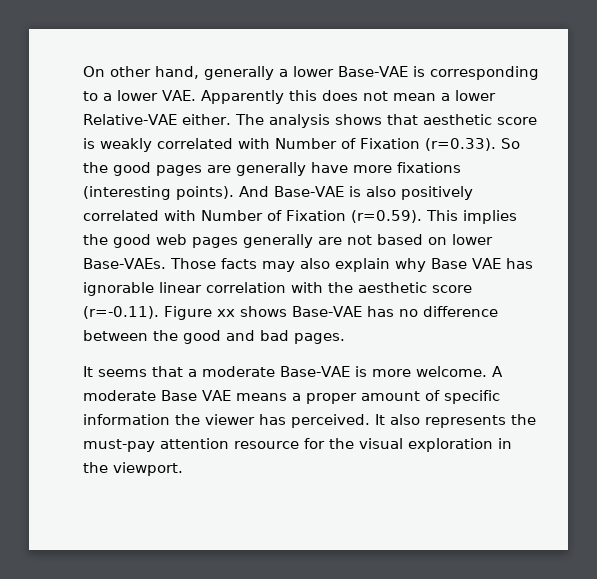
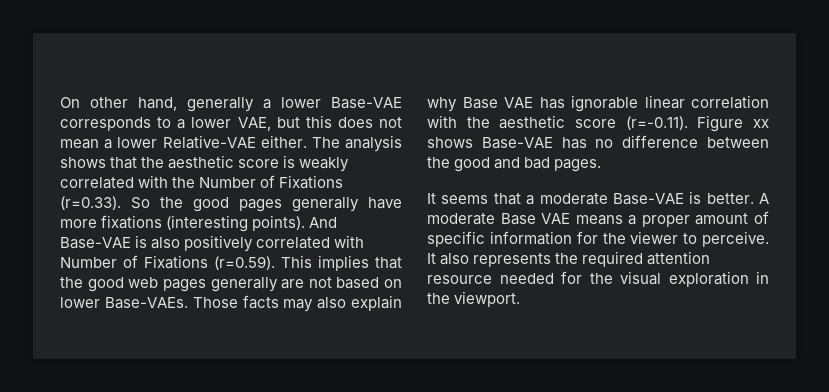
- On other hand, generally a lower Base-VAE is corresponding to a lower VAE. Apparently this does not mean a lower Relative-VAE either.
+ On other hand, generally a lower Base-VAE corresponds to a lower VAE, but this does not mean a lower Relative-VAE either.
- The analysis shows that aesthetic score is weakly correlated with Number of Fixation (r=0.33). So the good pages are generally have more fixations (interesting points).
+ The analysis shows that the aesthetic score is weakly correlated with the Number of Fixations (r=0.33). So the good pages generally have more fixations (interesting points).
- And Base-VAE is also positively correlated with Number of Fixation (r=0.59). This implies the good web pages generally are not based on lower Base-VAEs.
+ And Base-VAE is also positively correlated with Number of Fixations (r=0.59). This implies that the good web pages generally are not based on lower Base-VAEs.
- It seems that a moderate Base-VAE is more welcome.
+ It seems that a moderate Base-VAE is better.
- A moderate Base VAE means a proper amount of specific information the viewer has perceived.
+ A moderate Base VAE means a proper amount of specific information for the viewer to perceive.
- It also represents the must-pay attention resource for the visual exploration in the viewport.
+ It also represents the required attention resource needed for the visual exploration in the viewport.

